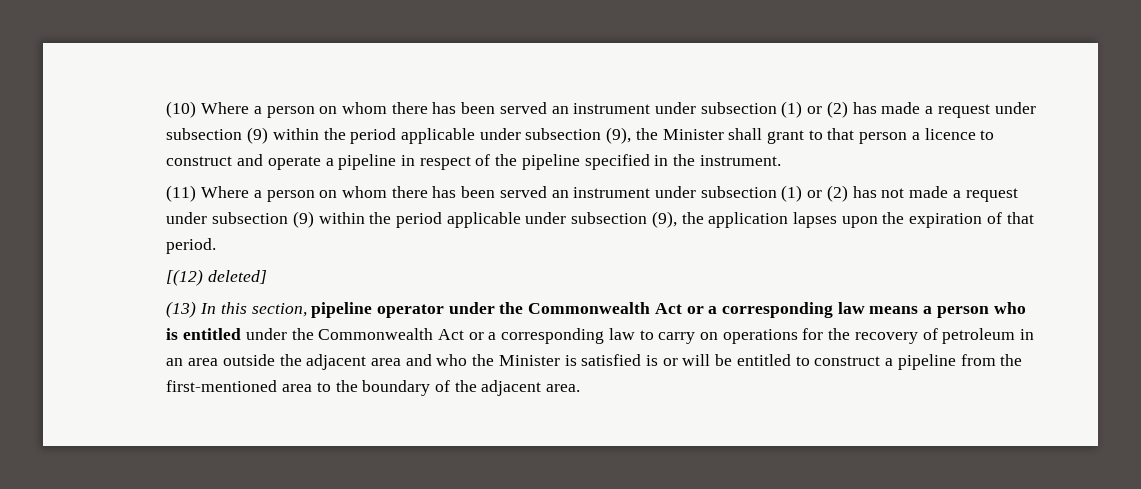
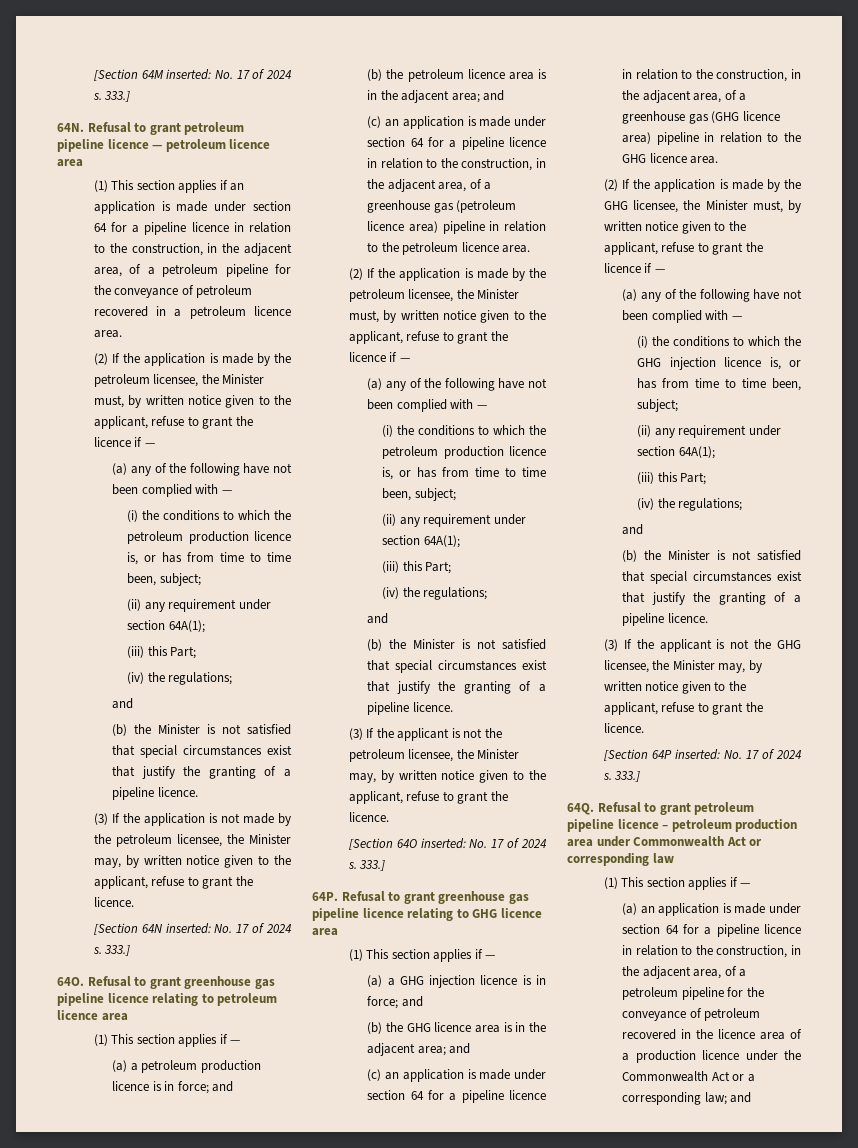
- (10) Where a person on whom there has been served an instrument under subsection (1) or (2) has made a request under subsection (9) within the period applicable under subsection (9), the Minister shall grant to that person a licence to construct and operate a pipeline in respect of the pipeline specified in the instrument.
- (11) Where a person on whom there has been served an instrument under subsection (1) or (2) has not made a request under subsection (9) within the period applicable under subsection (9), the application lapses upon the expiration of that period.
- [(12) deleted]
- (13) In this section, pipeline operator under the Commonwealth Act or a corresponding law means a person who is entitled under the Commonwealth Act or a corresponding law to carry on operations for the recovery of petroleum in an area outside the adjacent area and who the Minister is satisfied is or will be entitled to construct a pipeline from the first-mentioned area to the boundary of the adjacent area.
+ [Section 64M inserted: No. 17 of 2024 s. 333.]
+ 64N. Refusal to grant petroleum pipeline licence — petroleum licence area
+ (1) This section applies if an application is made under section 64 for a pipeline licence in relation to the construction, in the adjacent area, of a petroleum pipeline for the conveyance of petroleum recovered in a petroleum licence area.
+ (2) If the application is made by the petroleum licensee, the Minister must, by written notice given to the applicant, refuse to grant the licence if —
+ (a) any of the following have not been complied with —
+ (i) the conditions to which the petroleum production licence is, or has from time to time been, subject;
+ (ii) any requirement under section 64A(1);
+ (iii) this Part;
+ (iv) the regulations;
+ and
+ (b) the Minister is not satisfied that special circumstances exist that justify the granting of a pipeline licence.
+ (3) If the application is not made by the petroleum licensee, the Minister may, by written notice given to the applicant, refuse to grant the licence.
+ [Section 64N inserted: No. 17 of 2024 s. 333.]
+ 64O. Refusal to grant greenhouse gas pipeline licence relating to petroleum licence area
+ (1) This section applies if —
+ (a) a petroleum production licence is in force; and
+ (b) the petroleum licence area is in the adjacent area; and
+ (c) an application is made under section 64 for a pipeline licence in relation to the construction, in the adjacent area, of a greenhouse gas (petroleum licence area) pipeline in relation to the petroleum licence area.
+ (2) If the application is made by the petroleum licensee, the Minister must, by written notice given to the applicant, refuse to grant the licence if —
+ (a) any of the following have not been complied with —
+ (i) the conditions to which the petroleum production licence is, or has from time to time been, subject;
+ (ii) any requirement under section 64A(1);
+ (iii) this Part;
+ (iv) the regulations;
+ and
+ (b) the Minister is not satisfied that special circumstances exist that justify the granting of a pipeline licence.
+ (3) If the applicant is not the petroleum licensee, the Minister may, by written notice given to the applicant, refuse to grant the licence.
+ [Section 64O inserted: No. 17 of 2024 s. 333.]
+ 64P. Refusal to grant greenhouse gas pipeline licence relating to GHG licence area
+ (1) This section applies if —
+ (a) a GHG injection licence is in force; and
+ (b) the GHG licence area is in the adjacent area; and
+ (c) an application is made under section 64 for a pipeline licence in relation to the construction, in the adjacent area, of a greenhouse gas (GHG licence area) pipeline in relation to the GHG licence area.
+ (2) If the application is made by the GHG licensee, the Minister must, by written notice given to the applicant, refuse to grant the licence if —
+ (a) any of the following have not been complied with —
+ (i) the conditions to which the GHG injection licence is, or has from time to time been, subject;
+ (ii) any requirement under section 64A(1);
+ (iii) this Part;
+ (iv) the regulations;
+ and
+ (b) the Minister is not satisfied that special circumstances exist that justify the granting of a pipeline licence.
+ (3) If the applicant is not the GHG licensee, the Minister may, by written notice given to the applicant, refuse to grant the licence.
+ [Section 64P inserted: No. 17 of 2024 s. 333.]
+ 64Q. Refusal to grant petroleum pipeline licence – petroleum production area under Commonwealth Act or corresponding law
+ (1) This section applies if —
+ (a) an application is made under section 64 for a pipeline licence in relation to the construction, in the adjacent area, of a petroleum pipeline for the conveyance of petroleum recovered in the licence area of a production licence under the Commonwealth Act or a corresponding law; and

